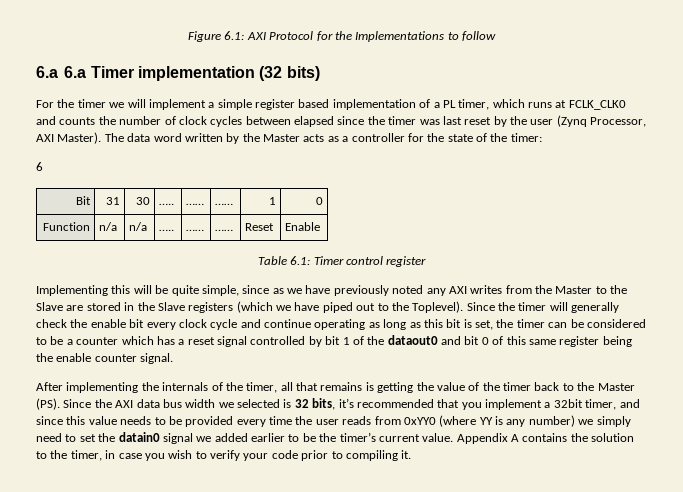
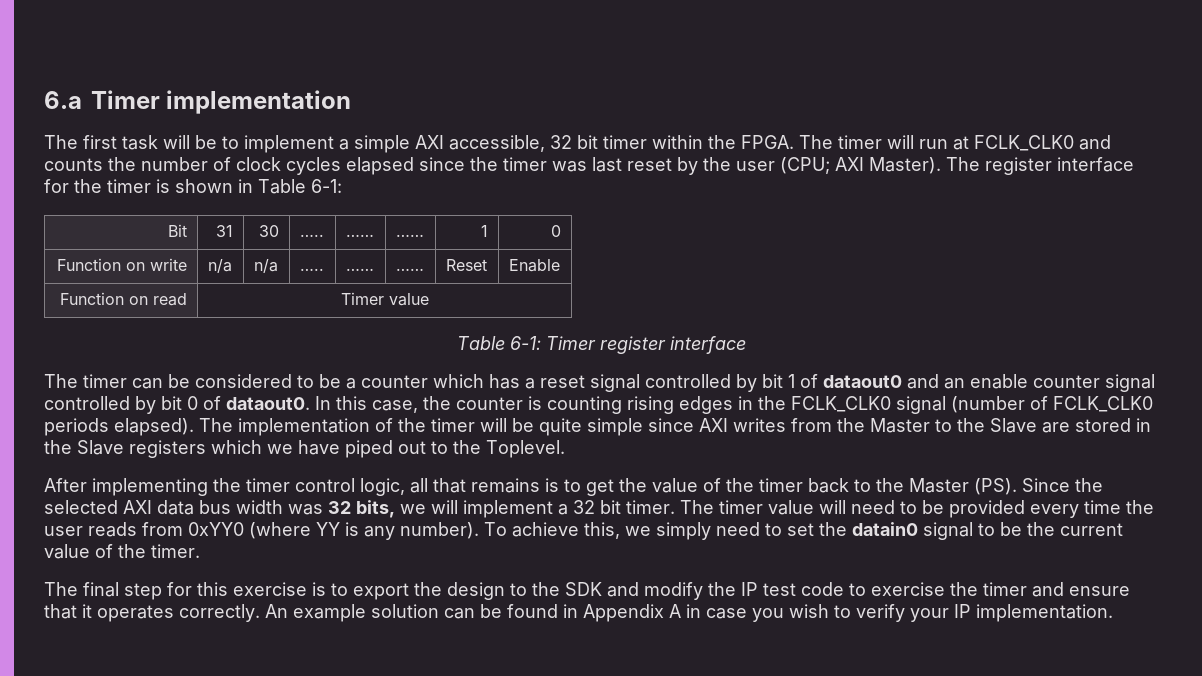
- Figure 6.1: AXI Protocol for the Implementations to follow
- 6.a 6.a Timer implementation (32 bits)
- For the timer we will implement a simple register based implementation of a PL timer, which runs at FCLK_CLK0 and counts the number of clock cycles between elapsed since the timer was last reset by the user (Zynq Processor, AXI Master).
+ 6.a Timer implementation
+ The first task will be to implement a simple AXI accessible, 32 bit timer within the FPGA. The timer will run at FCLK_CLK0 and counts the number of clock cycles elapsed since the timer was last reset by the user (CPU; AXI Master).
- The data word written by the Master acts as a controller for the state of the timer:
- 6
+ The register interface for the timer is shown in Table 6-1:
- Function | n/a | n/a | ….. | …… | …… | Reset | Enable
+ Function on write | n/a | n/a | ….. | …… | …… | Reset | Enable
- Table 6.1: Timer control register
- Implementing this will be quite simple, since as we have previously noted any AXI writes from the Master to the Slave are stored in the Slave registers (which we have piped out to the Toplevel). Since the timer will generally check the enable bit every clock cycle and continue operating as long as this bit is set, the timer can be considered to be a counter which has a reset signal controlled by bit 1 of the dataout0 and bit 0 of this same register being the enable counter signal.
+ Function on read | Timer value
+ Table 6-1: Timer register interface
+ The timer can be considered to be a counter which has a reset signal controlled by bit 1 of dataout0 and an enable counter signal controlled by bit 0 of dataout0. In this case, the counter is counting rising edges in the FCLK_CLK0 signal (number of FCLK_CLK0 periods elapsed). The implementation of the timer will be quite simple since AXI writes from the Master to the Slave are stored in the Slave registers which we have piped out to the Toplevel.
- After implementing the internals of the timer, all that remains is getting the value of the timer back to the Master (PS). Since the AXI data bus width we selected is 32 bits, it’s recommended that you implement a 32bit timer, and since this value needs to be provided every time the user reads from 0xYY0 (where YY is any number) we simply need to set the datain0 signal we added earlier to be the timer’s current value. Appendix A contains the solution to the timer, in case you wish to verify your code prior to compiling it.
+ After implementing the timer control logic, all that remains is to get the value of the timer back to the Master (PS). Since the selected AXI data bus width was 32 bits, we will implement a 32 bit timer. The timer value will need to be provided every time the user reads from 0xYY0 (where YY is any number). To achieve this, we simply need to set the datain0 signal to be the current value of the timer.
+ The final step for this exercise is to export the design to the SDK and modify the IP test code to exercise the timer and ensure that it operates correctly. An example solution can be found in Appendix A in case you wish to verify your IP implementation.

